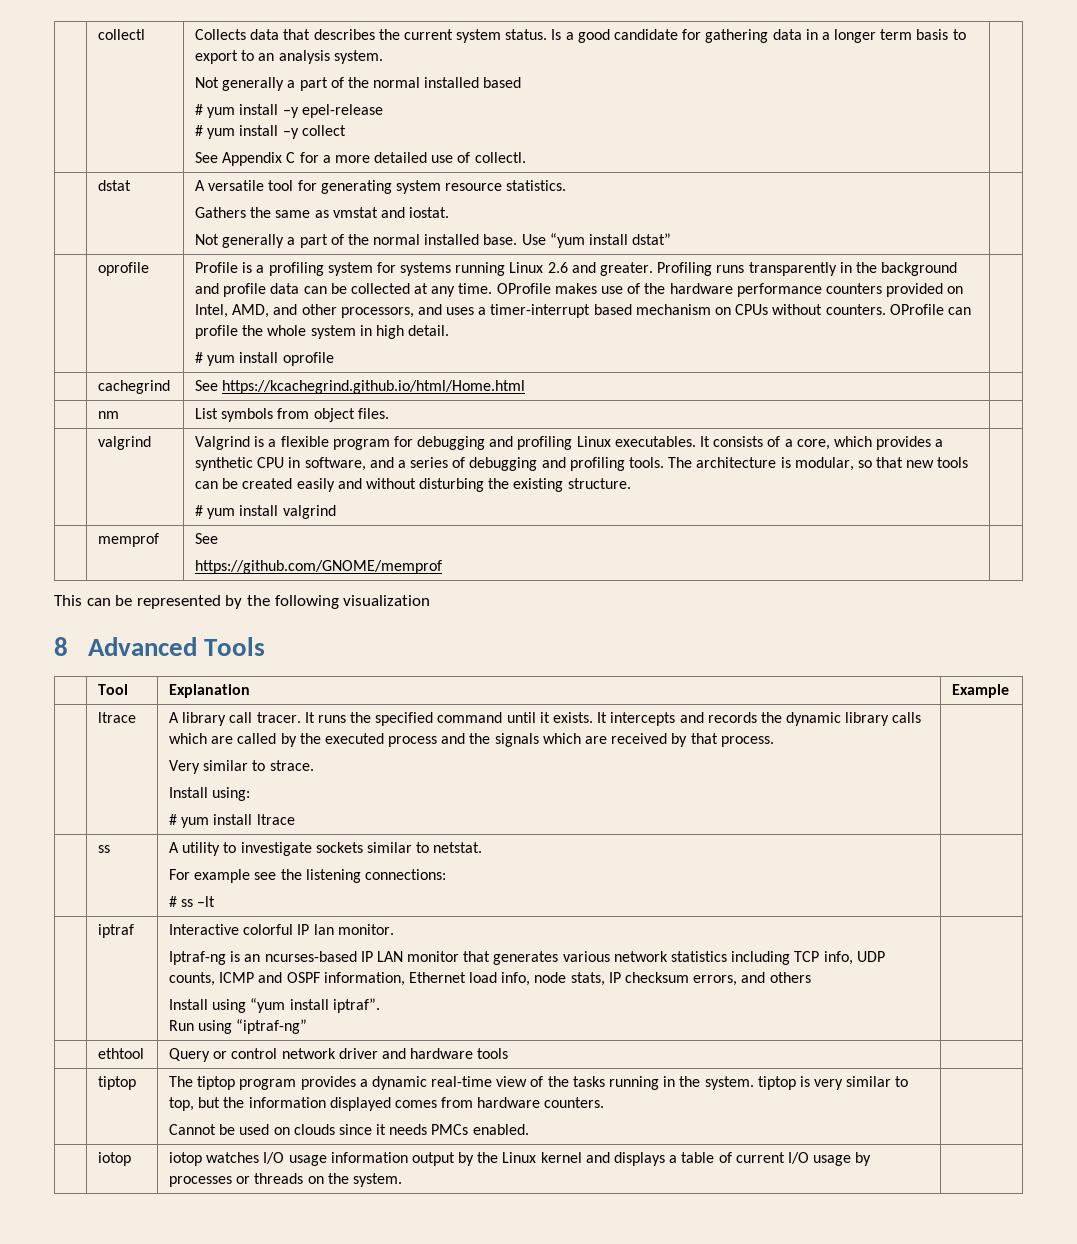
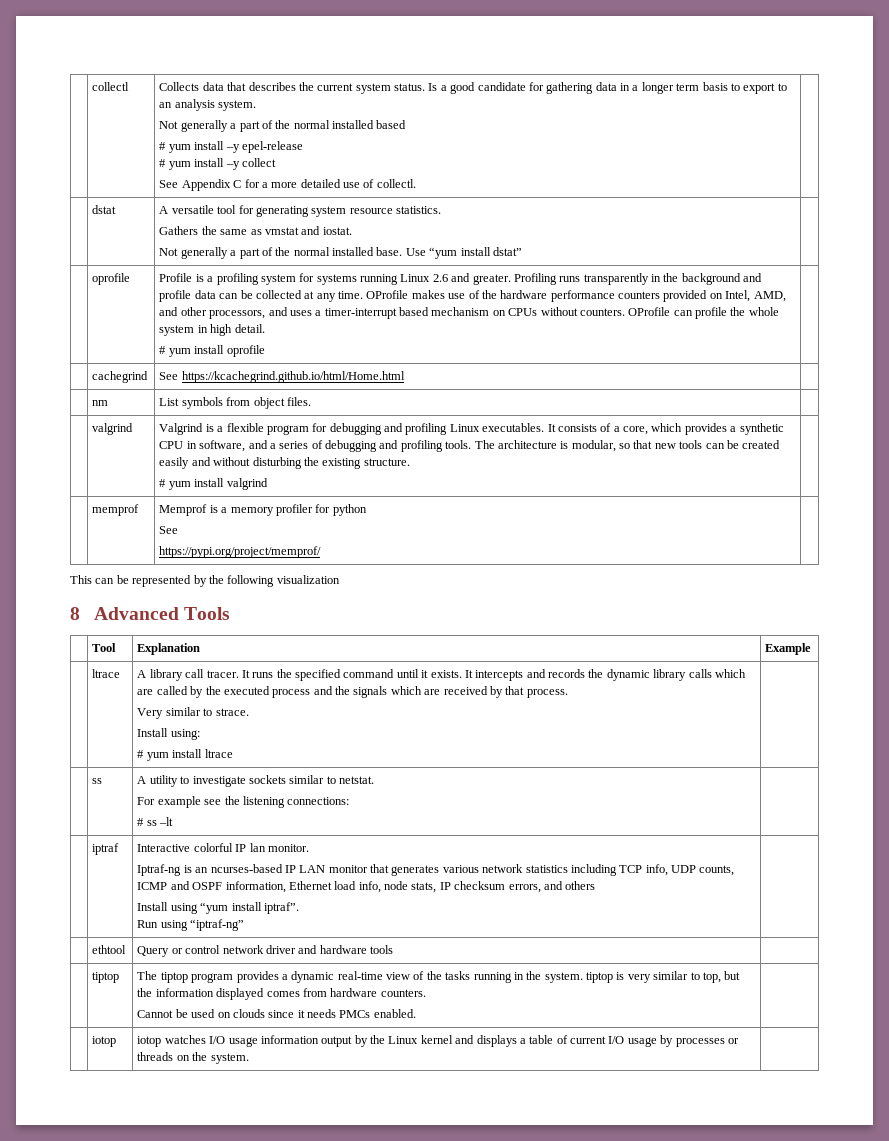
- | memprof | See
- https://github.com/GNOME/memprof |
+ | memprof | Memprof is a memory profiler for python
+ See
+ https://pypi.org/project/memprof/ |

